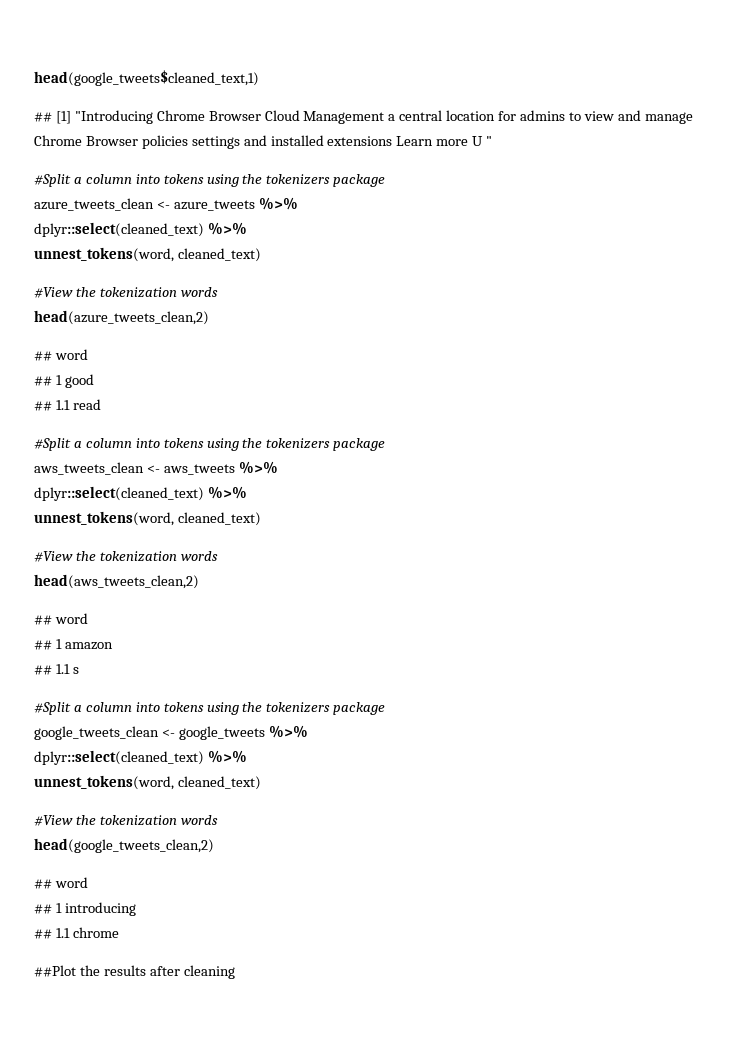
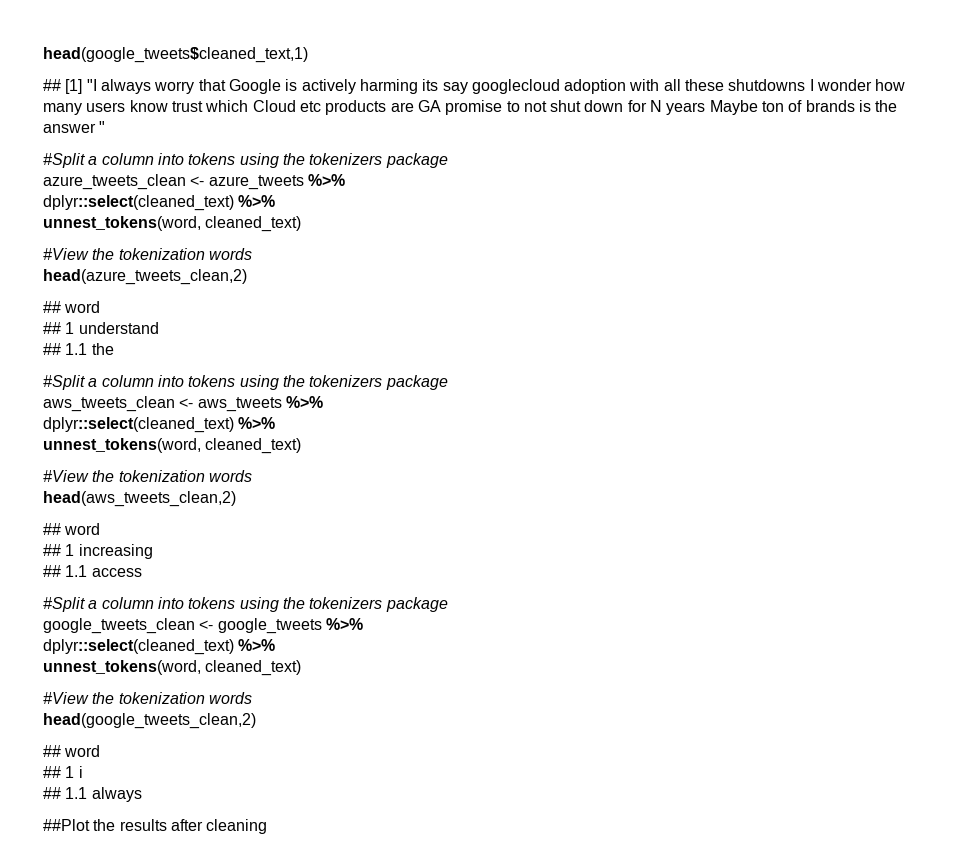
- ## [1] "Introducing Chrome Browser Cloud Management a central location for admins to view and manage Chrome Browser policies settings and installed extensions Learn more U "
+ ## [1] "I always worry that Google is actively harming its say googlecloud adoption with all these shutdowns I wonder how many users know trust which Cloud etc products are GA promise to not shut down for N years Maybe ton of brands is the answer "
- ## 1 good
- ## 1.1 read
+ ## 1 understand
+ ## 1.1 the
- ## 1 amazon
- ## 1.1 s
+ ## 1 increasing
+ ## 1.1 access
- ## 1 introducing
- ## 1.1 chrome
+ ## 1 i
+ ## 1.1 always

